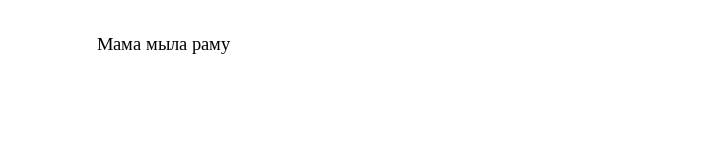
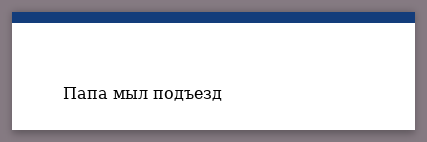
- Мама мыла раму
+ Папа мыл подъезд

